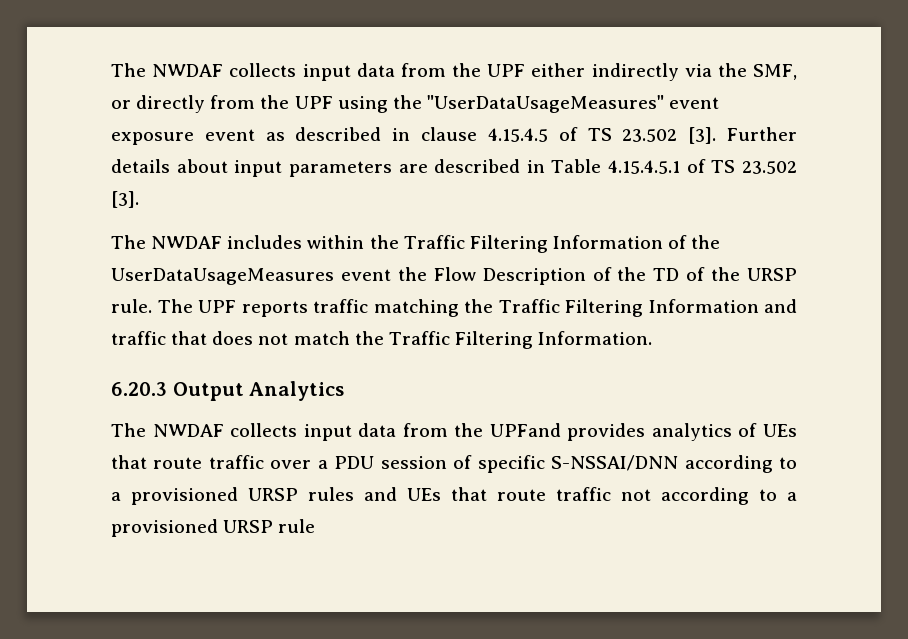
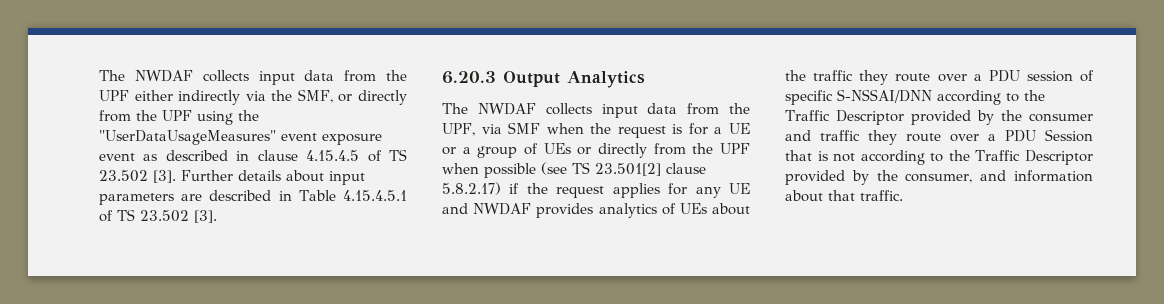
- The NWDAF includes within the Traffic Filtering Information of the UserDataUsageMeasures event the Flow Description of the TD of the URSP rule. The UPF reports traffic matching the Traffic Filtering Information and traffic that does not match the Traffic Filtering Information.
- The NWDAF collects input data from the UPFand provides analytics of UEs that route traffic over a PDU session of specific S-NSSAI/DNN according to a provisioned URSP rules and UEs that route traffic not according to a provisioned URSP rule
+ The NWDAF collects input data from the UPF, via SMF when the request is for a UE or a group of UEs or directly from the UPF when possible (see TS 23.501[2] clause 5.8.2.17) if the request applies for any UE and NWDAF provides analytics of UEs about the traffic they route over a PDU session of specific S-NSSAI/DNN according to the Traffic Descriptor provided by the consumer and traffic they route over a PDU Session that is not according to the Traffic Descriptor provided by the consumer, and information about that traffic.

